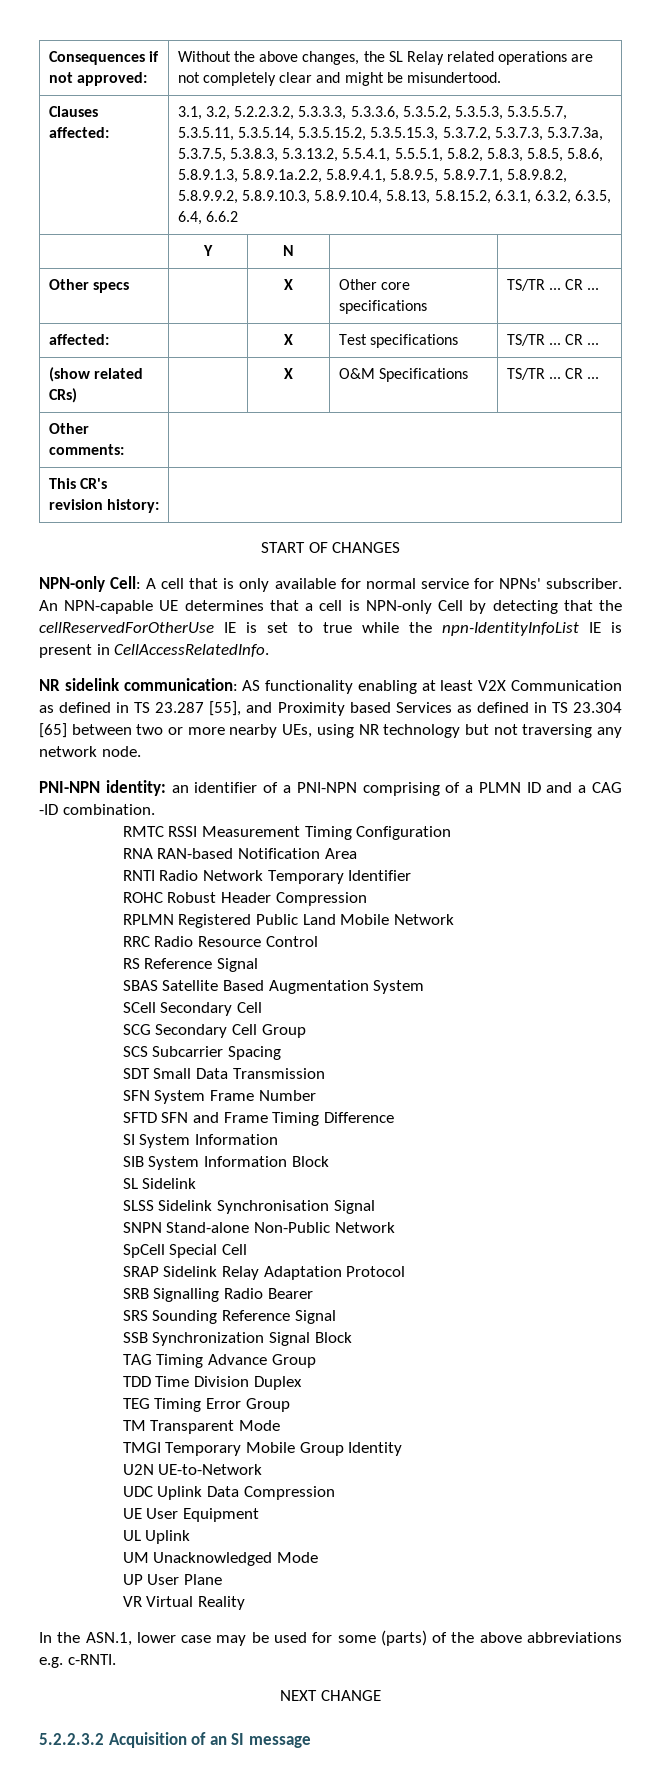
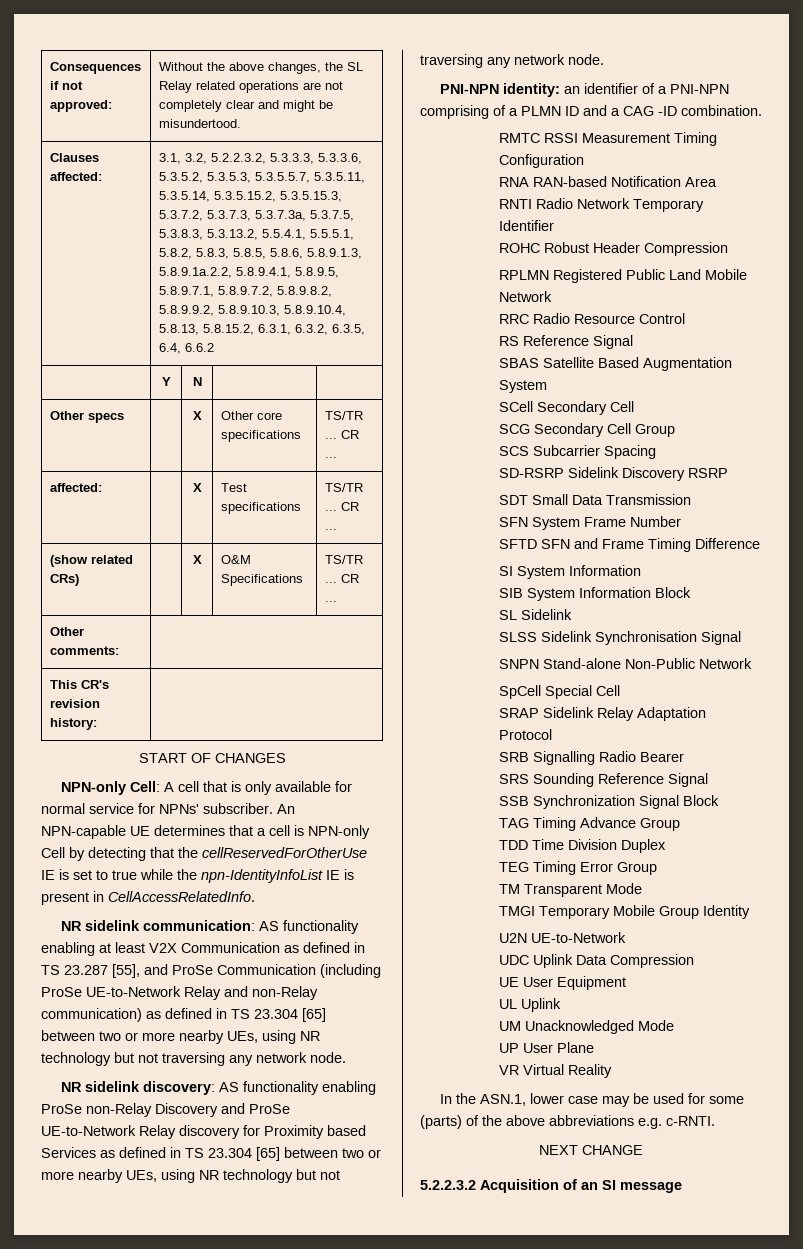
- 3.1, 3.2, 5.2.2.3.2, 5.3.3.3, 5.3.3.6, 5.3.5.2, 5.3.5.3, 5.3.5.5.7, 5.3.5.11, 5.3.5.14, 5.3.5.15.2, 5.3.5.15.3, 5.3.7.2, 5.3.7.3, 5.3.7.3a, 5.3.7.5, 5.3.8.3, 5.3.13.2, 5.5.4.1, 5.5.5.1, 5.8.2, 5.8.3, 5.8.5, 5.8.6, 5.8.9.1.3, 5.8.9.1a.2.2, 5.8.9.4.1, 5.8.9.5, 5.8.9.7.1, 5.8.9.8.2, 5.8.9.9.2, 5.8.9.10.3, 5.8.9.10.4, 5.8.13, 5.8.15.2, 6.3.1, 6.3.2, 6.3.5, 6.4, 6.6.2
+ 3.1, 3.2, 5.2.2.3.2, 5.3.3.3, 5.3.3.6, 5.3.5.2, 5.3.5.3, 5.3.5.5.7, 5.3.5.11, 5.3.5.14, 5.3.5.15.2, 5.3.5.15.3, 5.3.7.2, 5.3.7.3, 5.3.7.3a, 5.3.7.5, 5.3.8.3, 5.3.13.2, 5.5.4.1, 5.5.5.1, 5.8.2, 5.8.3, 5.8.5, 5.8.6, 5.8.9.1.3, 5.8.9.1a.2.2, 5.8.9.4.1, 5.8.9.5, 5.8.9.7.1, 5.8.9.7.2, 5.8.9.8.2, 5.8.9.9.2, 5.8.9.10.3, 5.8.9.10.4, 5.8.13, 5.8.15.2, 6.3.1, 6.3.2, 6.3.5, 6.4, 6.6.2
- NR sidelink communication: AS functionality enabling at least V2X Communication as defined in TS 23.287 [55], and Proximity based Services as defined in TS 23.304 [65] between two or more nearby UEs, using NR technology but not traversing any network node.
+ NR sidelink communication: AS functionality enabling at least V2X Communication as defined in TS 23.287 [55], and ProSe Communication (including ProSe UE-to-Network Relay and non-Relay communication) as defined in TS 23.304 [65] between two or more nearby UEs, using NR technology but not traversing any network node.
+ NR sidelink discovery: AS functionality enabling ProSe non-Relay Discovery and ProSe UE-to-Network Relay discovery for Proximity based Services as defined in TS 23.304 [65] between two or more nearby UEs, using NR technology but not traversing any network node.
+ SD-RSRP Sidelink Discovery RSRP

